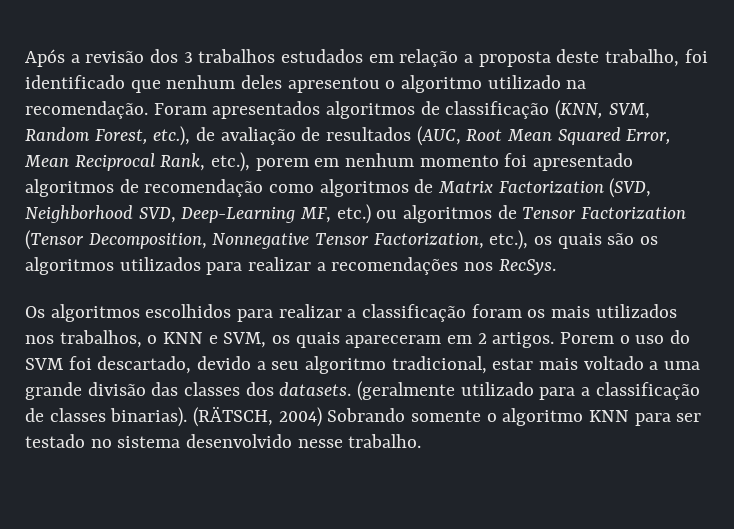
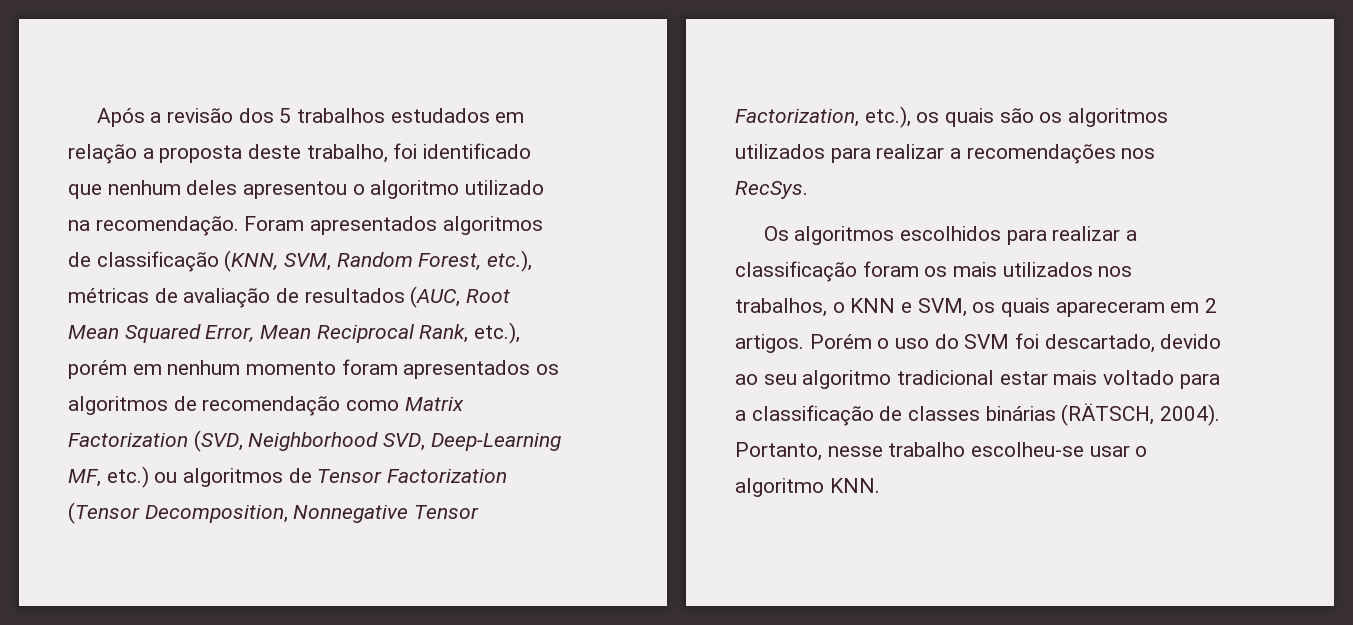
- Após a revisão dos 3 trabalhos estudados em relação a proposta deste trabalho, foi identificado que nenhum deles apresentou o algoritmo utilizado na recomendação.
+ Após a revisão dos 5 trabalhos estudados em relação a proposta deste trabalho, foi identificado que nenhum deles apresentou o algoritmo utilizado na recomendação.
- Foram apresentados algoritmos de classificação (KNN, SVM, Random Forest, etc.), de avaliação de resultados (AUC, Root Mean Squared Error, Mean Reciprocal Rank, etc.), porem em nenhum momento foi apresentado algoritmos de recomendação como algoritmos de Matrix Factorization (SVD, Neighborhood SVD, Deep-Learning MF, etc.) ou algoritmos de Tensor Factorization (Tensor Decomposition, Nonnegative Tensor Factorization, etc.), os quais são os algoritmos utilizados para realizar a recomendações nos RecSys.
+ Foram apresentados algoritmos de classificação (KNN, SVM, Random Forest, etc.), métricas de avaliação de resultados (AUC, Root Mean Squared Error, Mean Reciprocal Rank, etc.), porém em nenhum momento foram apresentados os algoritmos de recomendação como Matrix Factorization (SVD, Neighborhood SVD, Deep-Learning MF, etc.) ou algoritmos de Tensor Factorization (Tensor Decomposition, Nonnegative Tensor Factorization, etc.), os quais são os algoritmos utilizados para realizar a recomendações nos RecSys.
- Porem o uso do SVM foi descartado, devido a seu algoritmo tradicional, estar mais voltado a uma grande divisão das classes dos datasets. (geralmente utilizado para a classificação de classes binarias). (RÄTSCH, 2004) Sobrando somente o algoritmo KNN para ser testado no sistema desenvolvido nesse trabalho.
+ Porém o uso do SVM foi descartado, devido ao seu algoritmo tradicional estar mais voltado para a classificação de classes binárias (RÄTSCH, 2004). Portanto, nesse trabalho escolheu-se usar o algoritmo KNN.

